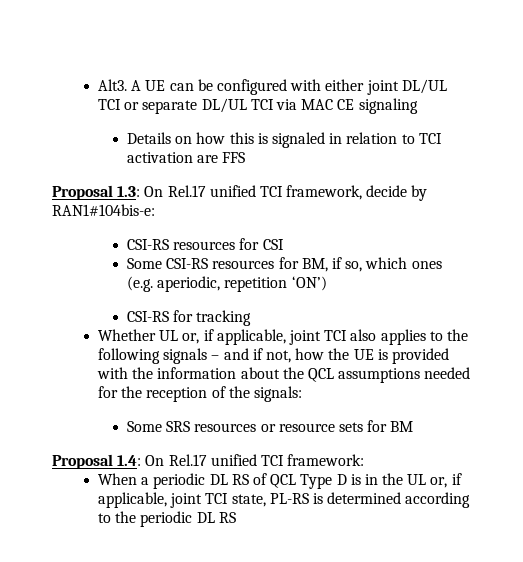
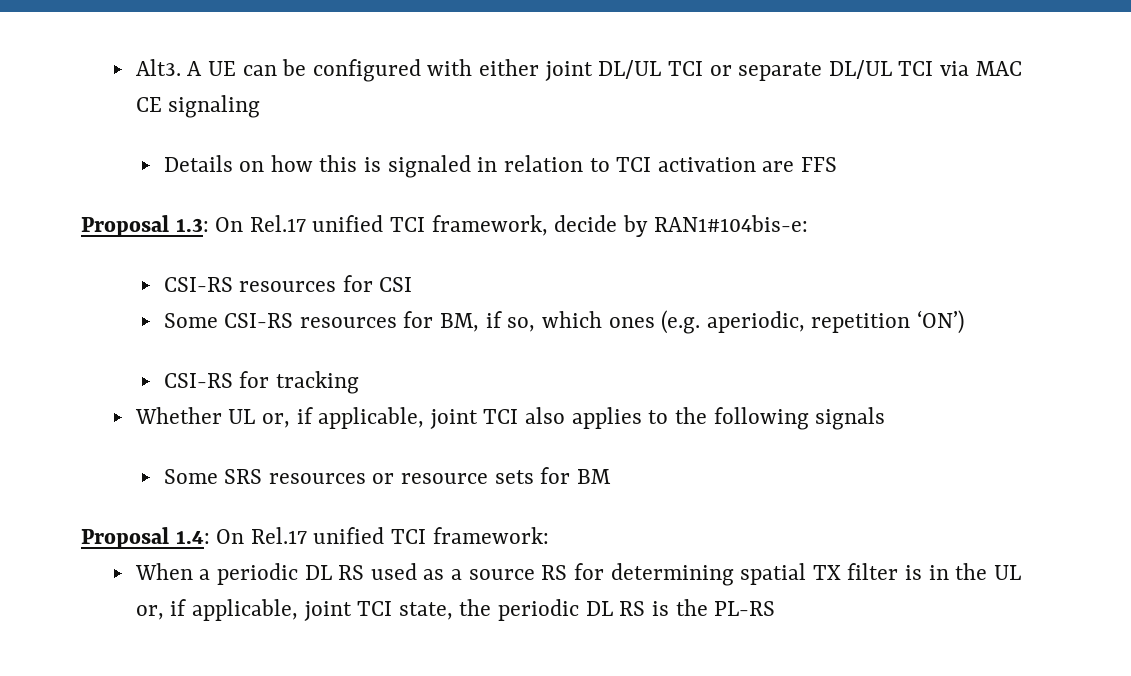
- Whether UL or, if applicable, joint TCI also applies to the following signals – and if not, how the UE is provided with the information about the QCL assumptions needed for the reception of the signals:
+ Whether UL or, if applicable, joint TCI also applies to the following signals
- When a periodic DL RS of QCL Type D is in the UL or, if applicable, joint TCI state, PL-RS is determined according to the periodic DL RS
+ When a periodic DL RS used as a source RS for determining spatial TX filter is in the UL or, if applicable, joint TCI state, the periodic DL RS is the PL-RS

